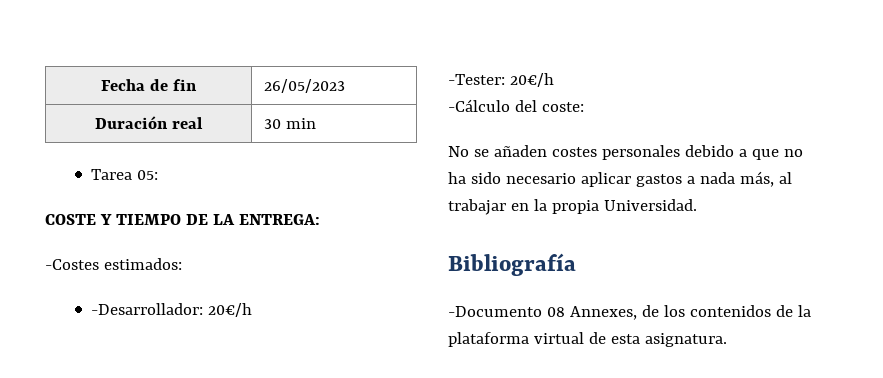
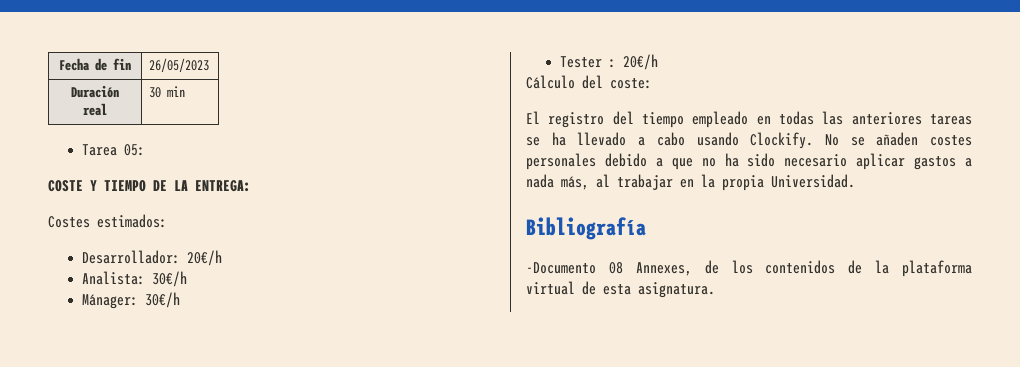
- -Costes estimados:
+ Costes estimados:
- -Desarrollador: 20€/h
- -Tester: 20€/h
- -Cálculo del coste:
+ Desarrollador: 20€/h
+ Analista: 30€/h
+ Mánager: 30€/h
+ Tester : 20€/h
+ Cálculo del coste:
+ El registro del tiempo empleado en todas las anteriores tareas se ha llevado a cabo usando Clockify.

